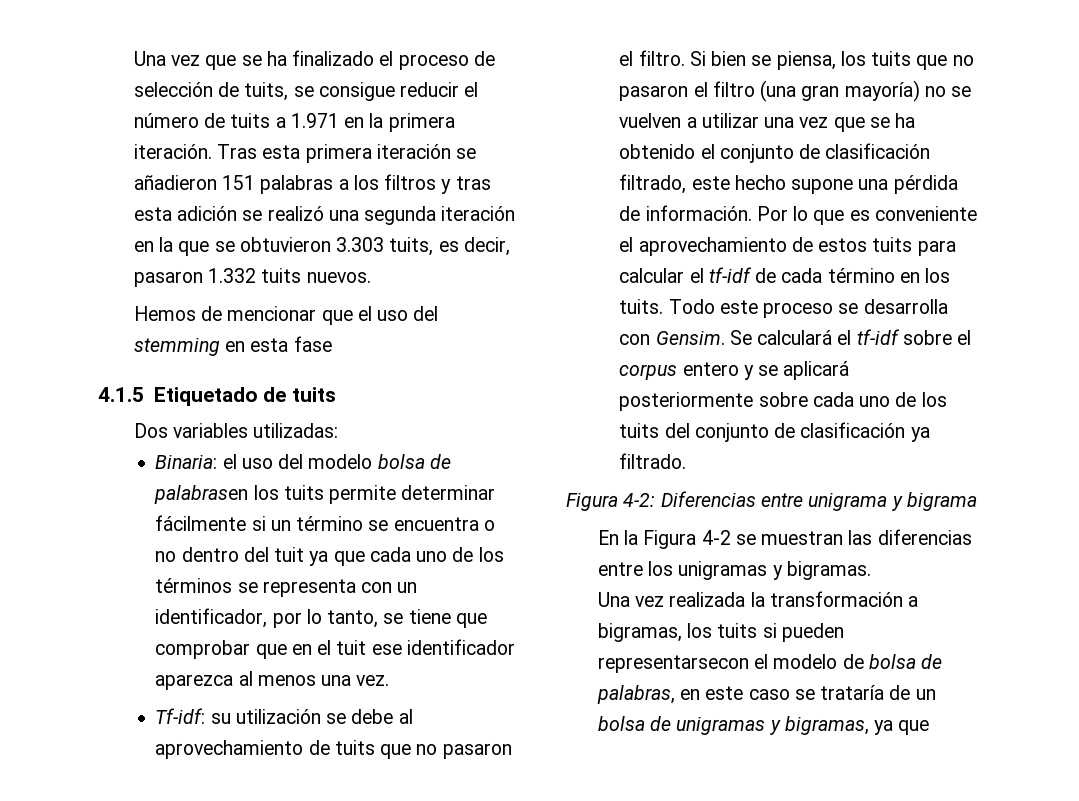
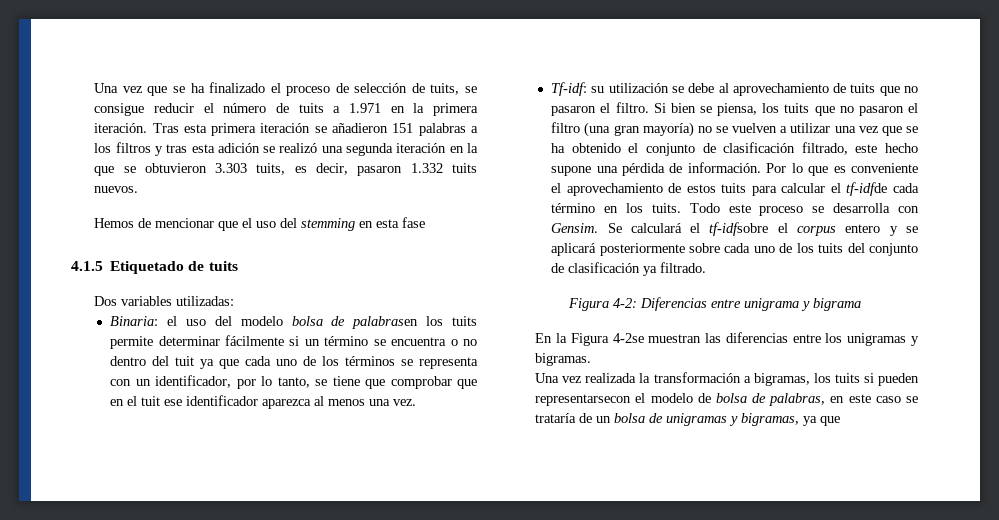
- Por lo que es conveniente el aprovechamiento de estos tuits para calcular el tf-idf de cada término en los tuits.
+ Por lo que es conveniente el aprovechamiento de estos tuits para calcular el tf-idfde cada término en los tuits.
- Se calculará el tf-idf sobre el corpus entero y se aplicará posteriormente sobre cada uno de los tuits del conjunto de clasificación ya filtrado.
+ Se calculará el tf-idfsobre el corpus entero y se aplicará posteriormente sobre cada uno de los tuits del conjunto de clasificación ya filtrado.
- En la Figura 4-2 se muestran las diferencias entre los unigramas y bigramas.
+ En la Figura 4-2se muestran las diferencias entre los unigramas y bigramas.

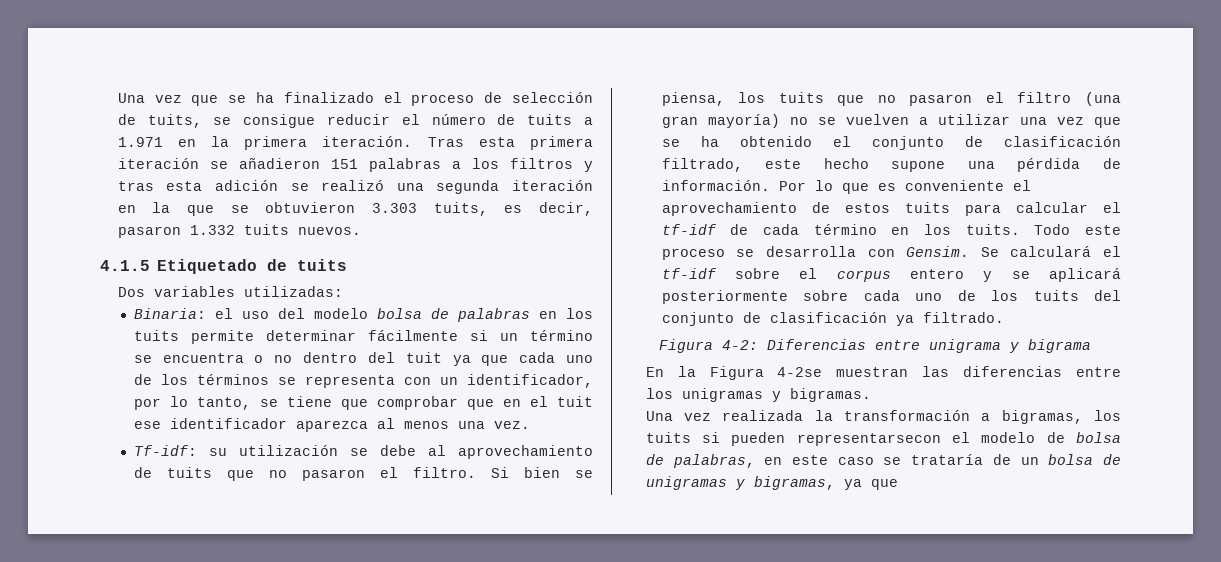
- Hemos de mencionar que el uso del stemming en esta fase
- Binaria: el uso del modelo bolsa de palabrasen los tuits permite determinar fácilmente si un término se encuentra o no dentro del tuit ya que cada uno de los términos se representa con un identificador, por lo tanto, se tiene que comprobar que en el tuit ese identificador aparezca al menos una vez.
+ Binaria: el uso del modelo bolsa de palabras en los tuits permite determinar fácilmente si un término se encuentra o no dentro del tuit ya que cada uno de los términos se representa con un identificador, por lo tanto, se tiene que comprobar que en el tuit ese identificador aparezca al menos una vez.
- Por lo que es conveniente el aprovechamiento de estos tuits para calcular el tf-idfde cada término en los tuits.
+ Por lo que es conveniente el aprovechamiento de estos tuits para calcular el tf-idf de cada término en los tuits.
- Se calculará el tf-idfsobre el corpus entero y se aplicará posteriormente sobre cada uno de los tuits del conjunto de clasificación ya filtrado.
+ Se calculará el tf-idf sobre el corpus entero y se aplicará posteriormente sobre cada uno de los tuits del conjunto de clasificación ya filtrado.

